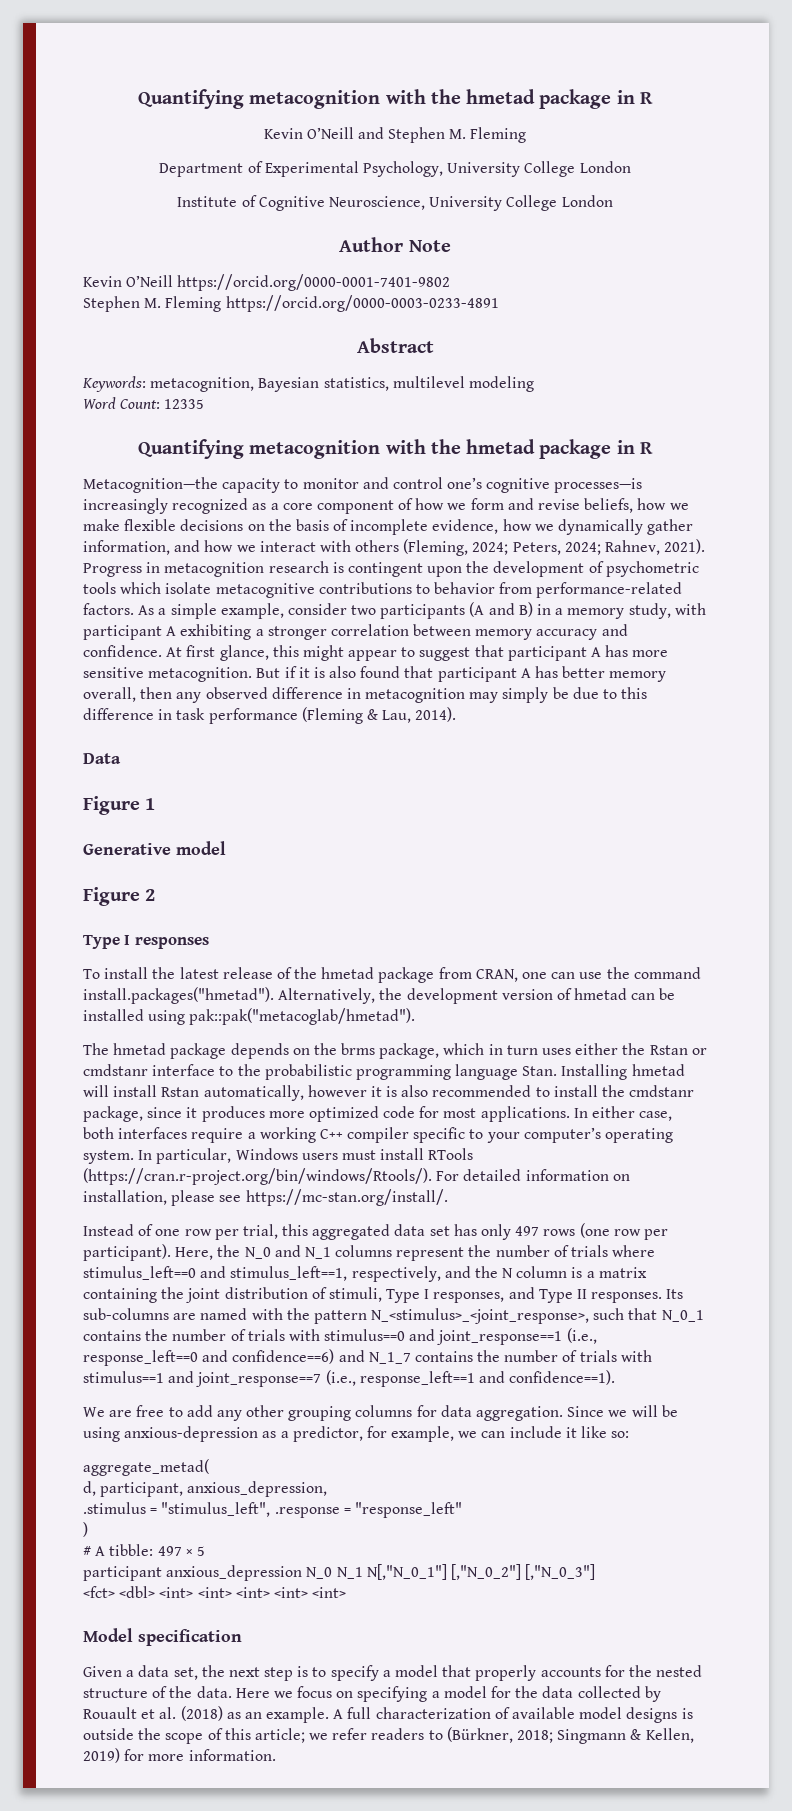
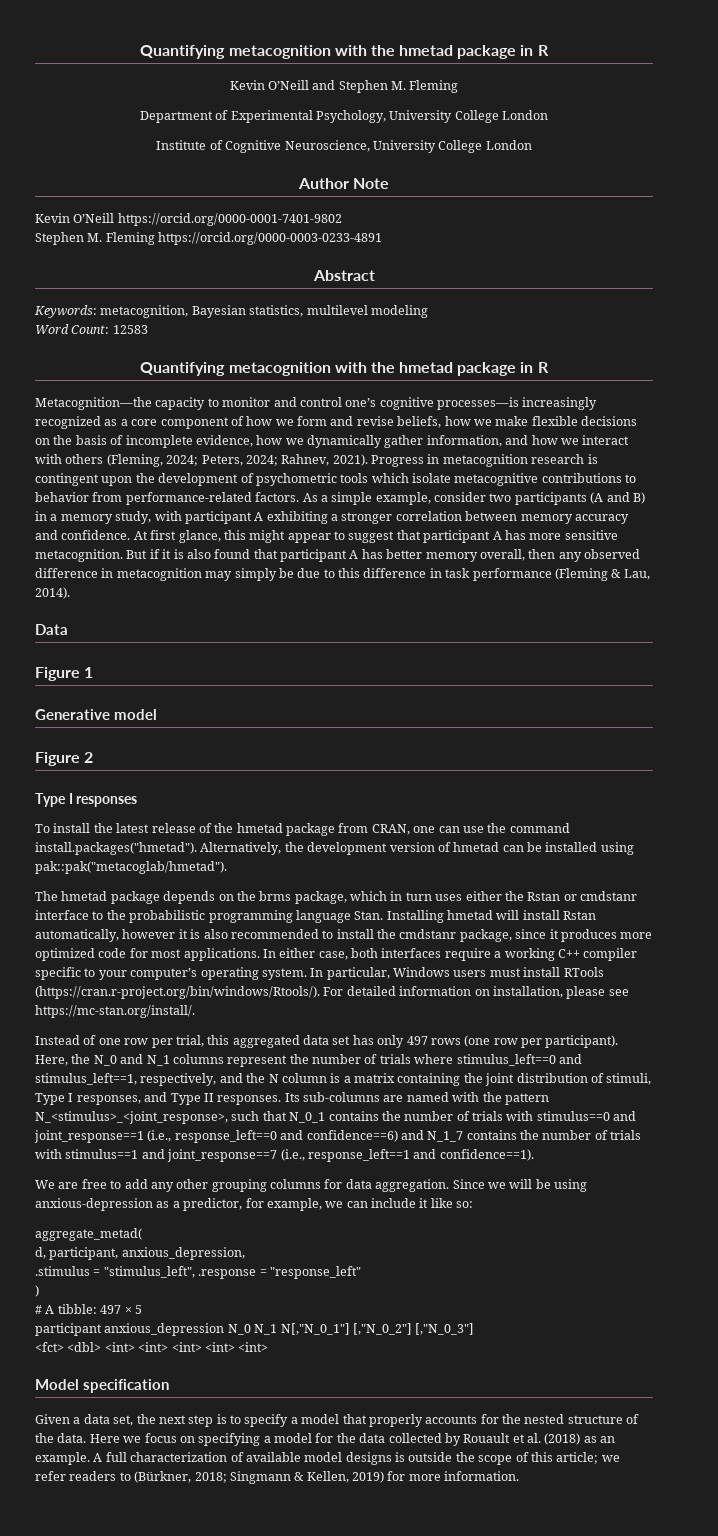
- Word Count: 12335
+ Word Count: 12583

